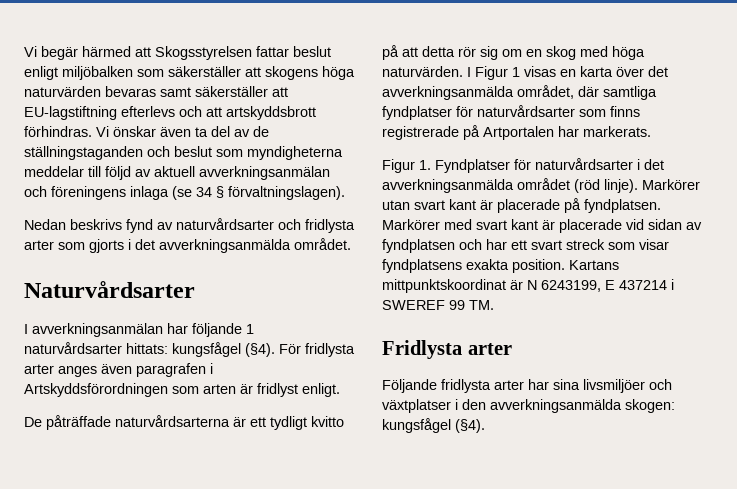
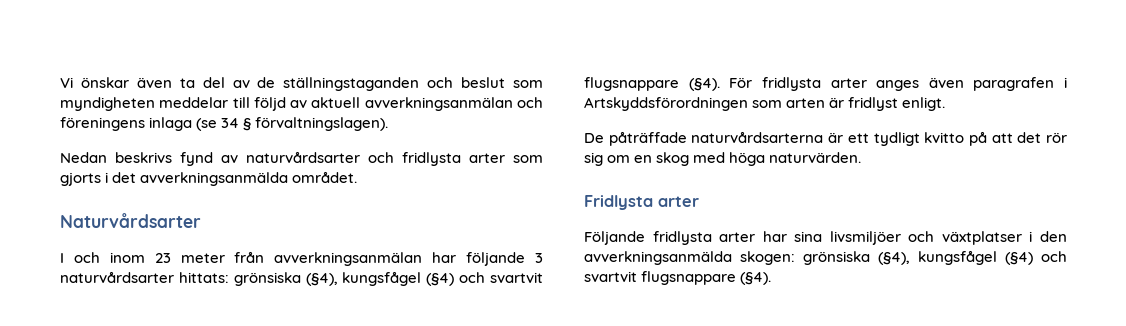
- Vi begär härmed att Skogsstyrelsen fattar beslut enligt miljöbalken som säkerställer att skogens höga naturvärden bevaras samt säkerställer att EU-lagstiftning efterlevs och att artskyddsbrott förhindras. Vi önskar även ta del av de ställningstaganden och beslut som myndigheterna meddelar till följd av aktuell avverkningsanmälan och föreningens inlaga (se 34 § förvaltningslagen).
+ Vi önskar även ta del av de ställningstaganden och beslut som myndigheten meddelar till följd av aktuell avverkningsanmälan och föreningens inlaga (se 34 § förvaltningslagen).
- I avverkningsanmälan har följande 1 naturvårdsarter hittats: kungsfågel (§4).
+ I och inom 23 meter från avverkningsanmälan har följande 3 naturvårdsarter hittats: grönsiska (§4), kungsfågel (§4) och svartvit flugsnappare (§4).
- De påträffade naturvårdsarterna är ett tydligt kvitto på att detta rör sig om en skog med höga naturvärden. I Figur 1 visas en karta över det avverkningsanmälda området, där samtliga fyndplatser för naturvårdsarter som finns registrerade på Artportalen har markerats.
- Figur 1. Fyndplatser för naturvårdsarter i det avverkningsanmälda området (röd linje). Markörer utan svart kant är placerade på fyndplatsen. Markörer med svart kant är placerade vid sidan av fyndplatsen och har ett svart streck som visar fyndplatsens exakta position. Kartans mittpunktskoordinat är N 6243199, E 437214 i SWEREF 99 TM.
+ De påträffade naturvårdsarterna är ett tydligt kvitto på att det rör sig om en skog med höga naturvärden.
- Följande fridlysta arter har sina livsmiljöer och växtplatser i den avverkningsanmälda skogen: kungsfågel (§4).
+ Följande fridlysta arter har sina livsmiljöer och växtplatser i den avverkningsanmälda skogen: grönsiska (§4), kungsfågel (§4) och svartvit flugsnappare (§4).

